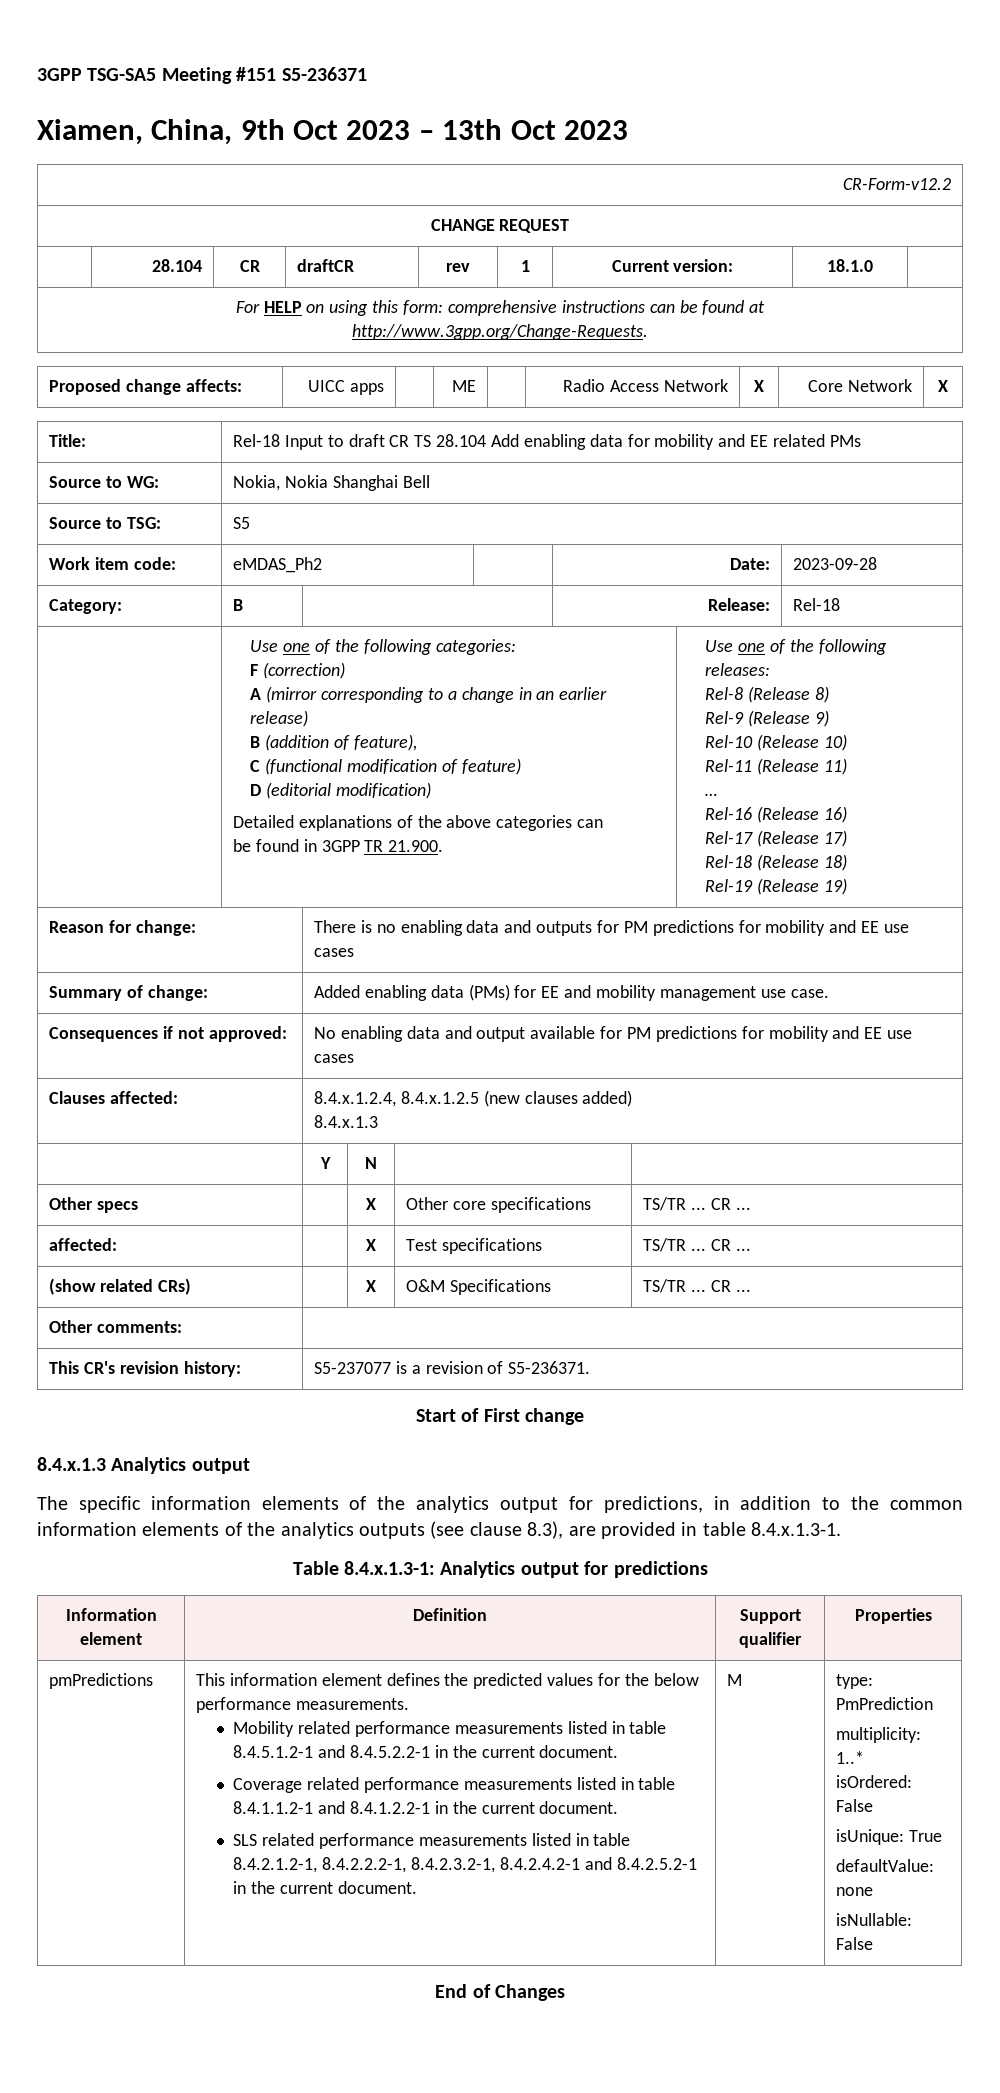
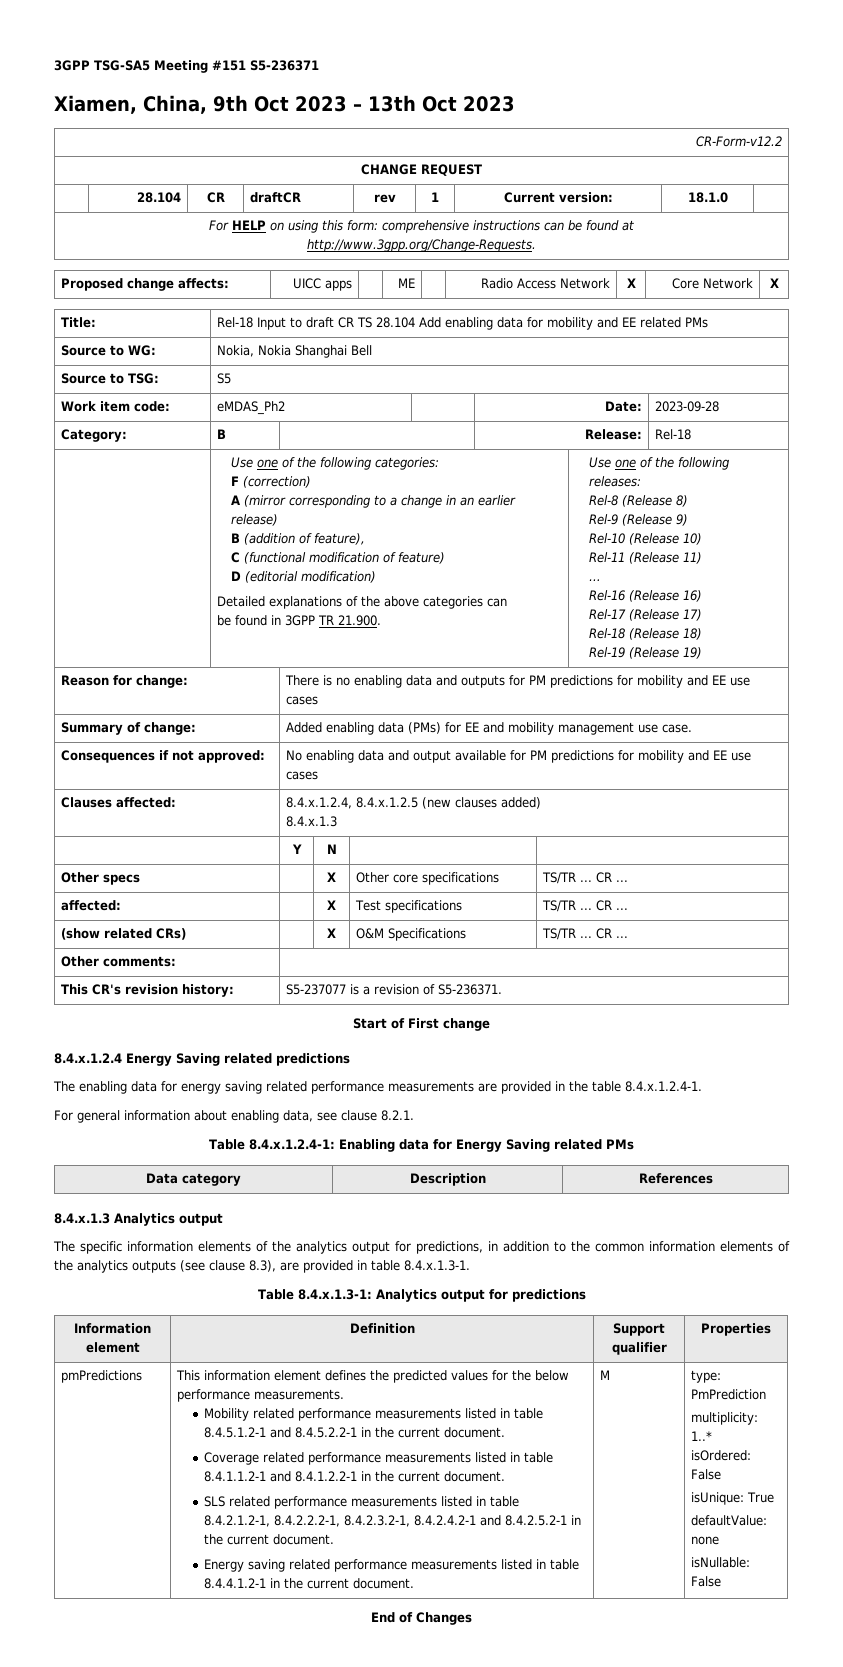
+ 8.4.x.1.2.4 Energy Saving related predictions
+ The enabling data for energy saving related performance measurements are provided in the table 8.4.x.1.2.4-1.
+ For general information about enabling data, see clause 8.2.1.
+ Table 8.4.x.1.2.4-1: Enabling data for Energy Saving related PMs
+ Data category | Description | References
+ Energy saving related performance measurements listed in table 8.4.4.1.2-1 in the current document.

